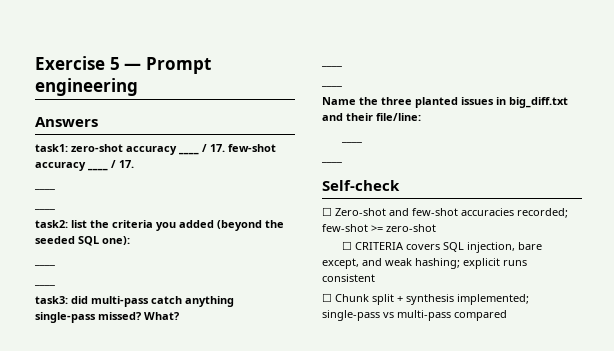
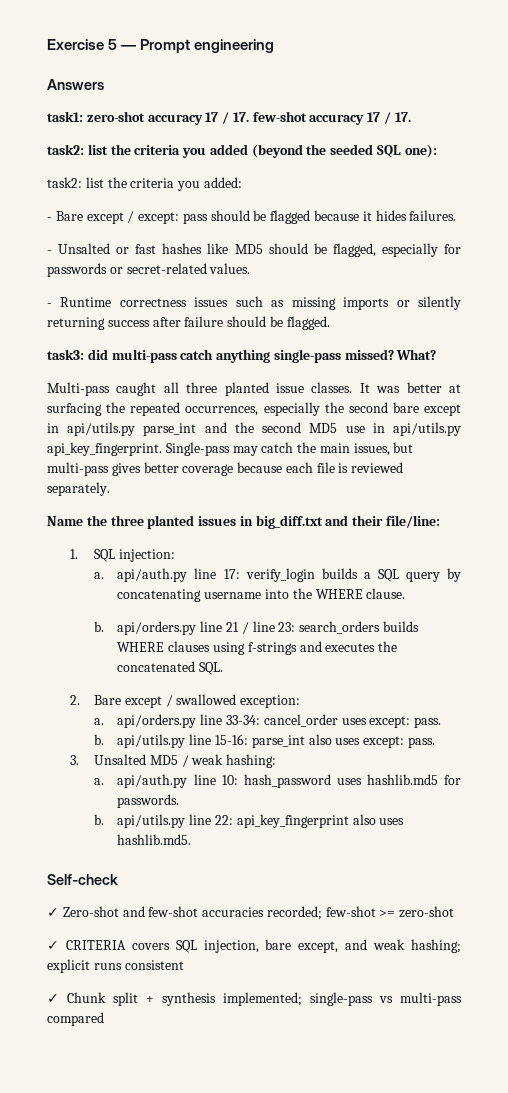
- task1: zero-shot accuracy ____ / 17. few-shot accuracy ____ / 17.
- ____
- ____
+ task1: zero-shot accuracy 17 / 17. few-shot accuracy 17 / 17.
  task2: list the criteria you added (beyond the seeded SQL one):
- ____
- ____
+ task2: list the criteria you added:
+ - Bare except / except: pass should be flagged because it hides failures.
+ - Unsalted or fast hashes like MD5 should be flagged, especially for passwords or secret-related values.
+ - Runtime correctness issues such as missing imports or silently returning success after failure should be flagged.
  What?
- ____
- ____
+ Multi-pass caught all three planted issue classes. It was better at surfacing the repeated occurrences, especially the second bare except in api/utils.py parse_int and the second MD5 use in api/utils.py api_key_fingerprint. Single-pass may catch the main issues, but multi-pass gives better coverage because each file is reviewed separately.
  Name the three planted issues in big_diff.txt and their file/line:
- ____
- ____
+ 1. SQL injection:
+ a. api/auth.py line 17: verify_login builds a SQL query by concatenating username into the WHERE clause.
+ b. api/orders.py line 21 / line 23: search_orders builds WHERE clauses using f-strings and executes the concatenated SQL.
+ 2. Bare except / swallowed exception:
+ a. api/orders.py line 33-34: cancel_order uses except: pass.
+ b. api/utils.py line 15-16: parse_int also uses except: pass.
+ 3. Unsalted MD5 / weak hashing:
+ a. api/auth.py line 10: hash_password uses hashlib.md5 for passwords.
+ b. api/utils.py line 22: api_key_fingerprint also uses hashlib.md5.
- ☐ Zero-shot and few-shot accuracies recorded; few-shot >= zero-shot
+ ✓ Zero-shot and few-shot accuracies recorded; few-shot >= zero-shot
- ☐ CRITERIA covers SQL injection, bare except, and weak hashing; explicit runs consistent
+ ✓ CRITERIA covers SQL injection, bare except, and weak hashing; explicit runs consistent
- ☐ Chunk split + synthesis implemented; single-pass vs multi-pass compared
+ ✓ Chunk split + synthesis implemented; single-pass vs multi-pass compared

